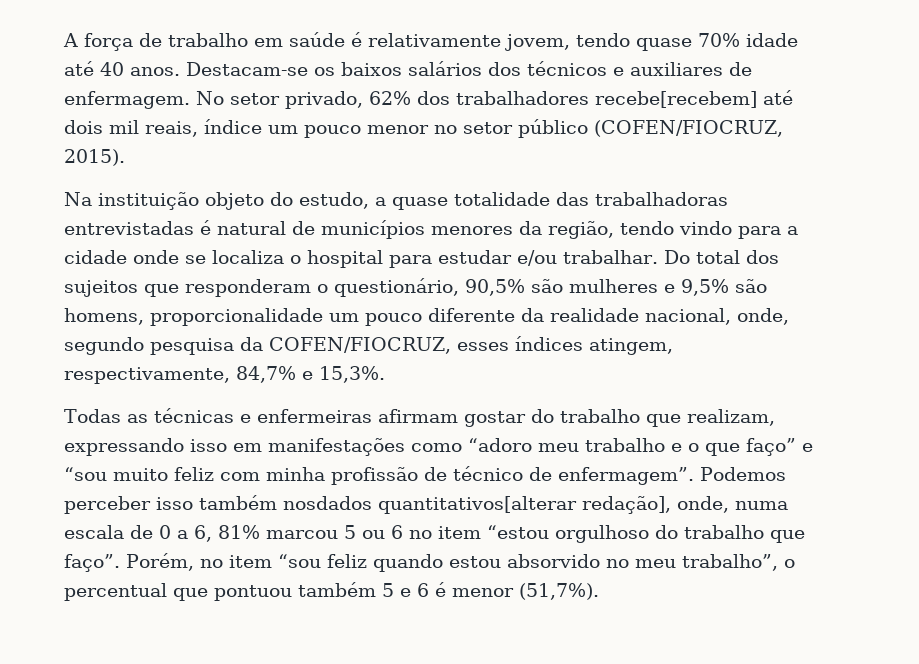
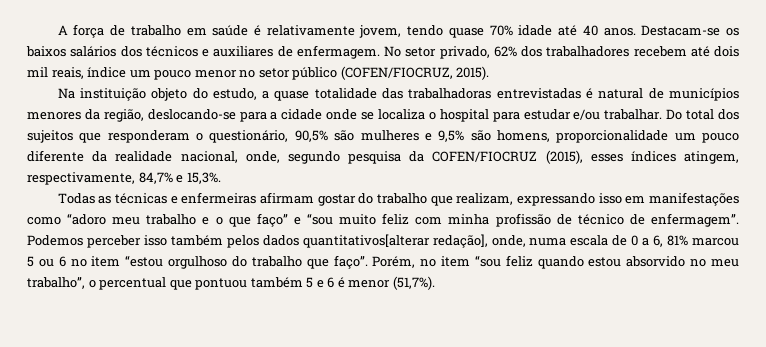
- No setor privado, 62% dos trabalhadores recebe[recebem] até dois mil reais, índice um pouco menor no setor público (COFEN/FIOCRUZ, 2015).
+ No setor privado, 62% dos trabalhadores recebem até dois mil reais, índice um pouco menor no setor público (COFEN/FIOCRUZ, 2015).
- Na instituição objeto do estudo, a quase totalidade das trabalhadoras entrevistadas é natural de municípios menores da região, tendo vindo para a cidade onde se localiza o hospital para estudar e/ou trabalhar.
+ Na instituição objeto do estudo, a quase totalidade das trabalhadoras entrevistadas é natural de municípios menores da região, deslocando-se para a cidade onde se localiza o hospital para estudar e/ou trabalhar.
- Do total dos sujeitos que responderam o questionário, 90,5% são mulheres e 9,5% são homens, proporcionalidade um pouco diferente da realidade nacional, onde, segundo pesquisa da COFEN/FIOCRUZ, esses índices atingem, respectivamente, 84,7% e 15,3%.
+ Do total dos sujeitos que responderam o questionário, 90,5% são mulheres e 9,5% são homens, proporcionalidade um pouco diferente da realidade nacional, onde, segundo pesquisa da COFEN/FIOCRUZ (2015), esses índices atingem, respectivamente, 84,7% e 15,3%.
- Podemos perceber isso também nosdados quantitativos[alterar redação], onde, numa escala de 0 a 6, 81% marcou 5 ou 6 no item “estou orgulhoso do trabalho que faço”.
+ Podemos perceber isso também pelos dados quantitativos[alterar redação], onde, numa escala de 0 a 6, 81% marcou 5 ou 6 no item “estou orgulhoso do trabalho que faço”.

